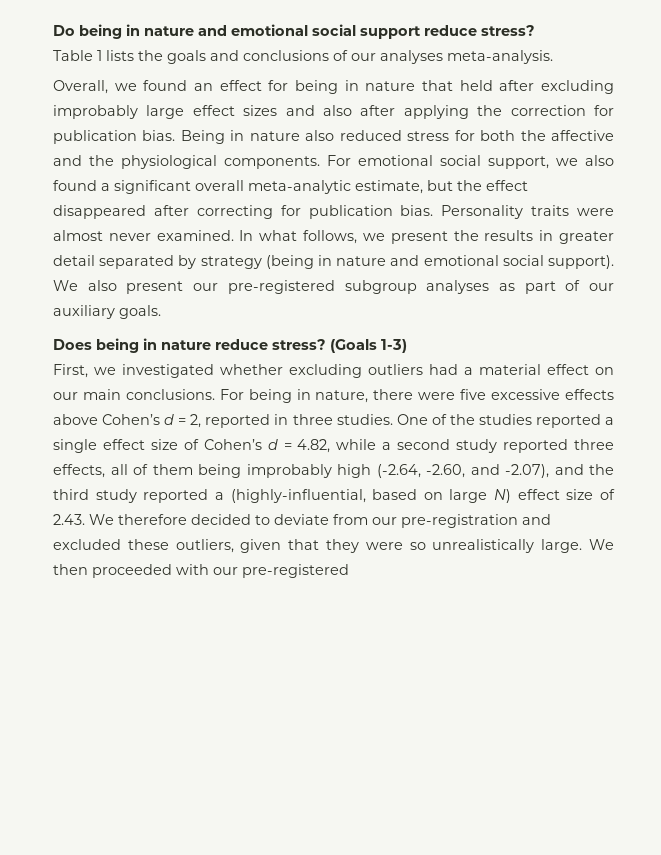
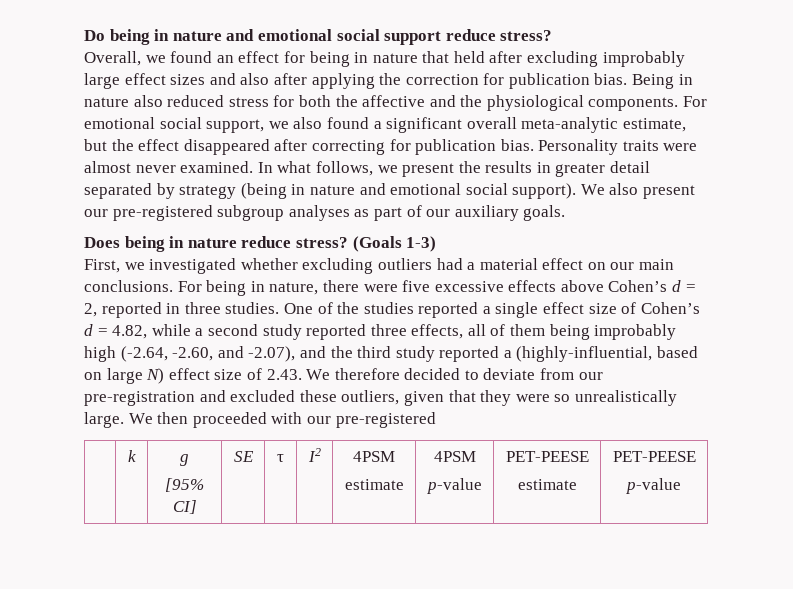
- Table 1 lists the goals and conclusions of our analyses meta-analysis.
+ | k | g
+ [95% CI] | SE | τ | I2 | 4PSM
+ estimate | 4PSM
+ p-value | PET-PEESE
+ estimate | PET-PEESE
+ p-value

